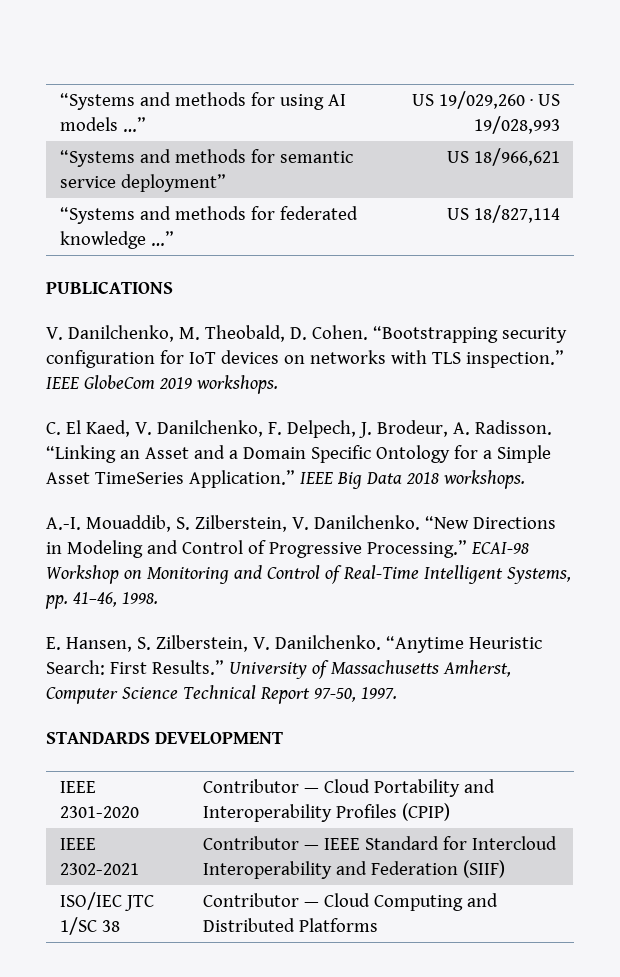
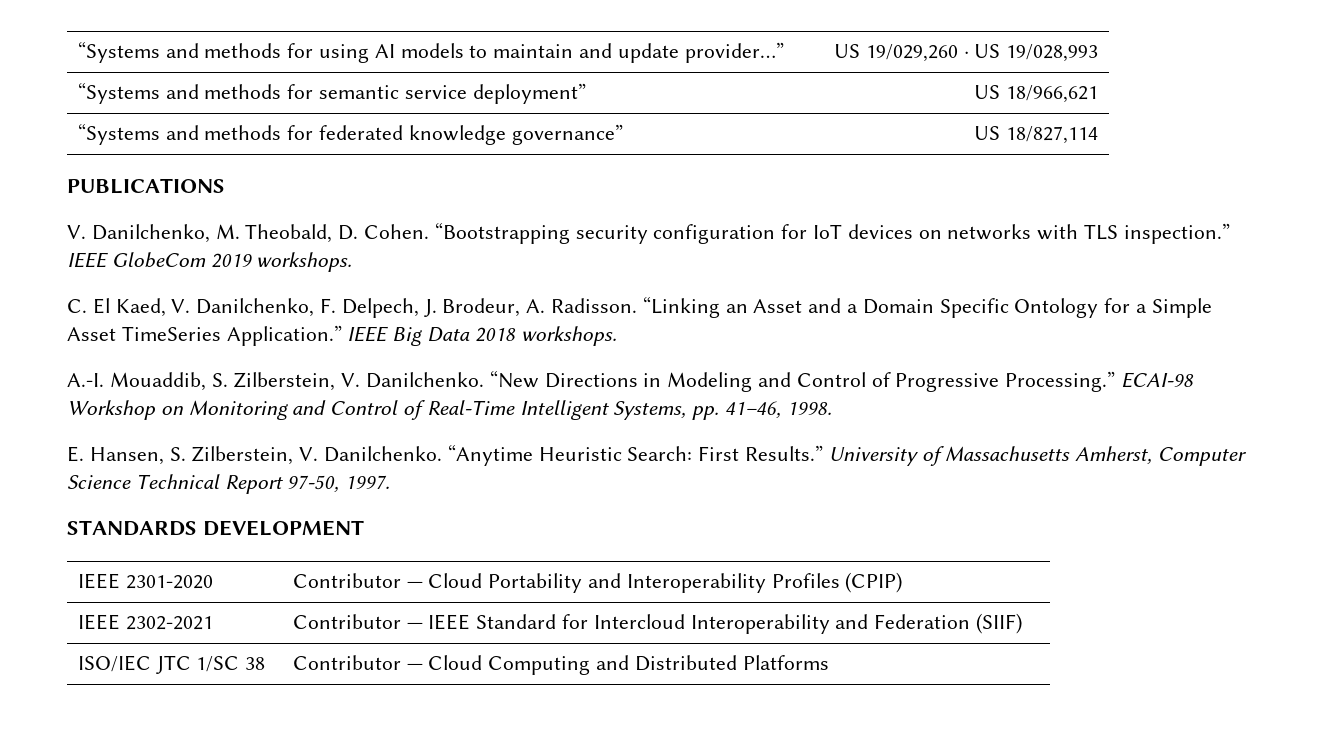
- “Systems and methods for using AI models …” | US 19/029,260 · US 19/028,993
+ “Systems and methods for using AI models to maintain and update provider…” | US 19/029,260 · US 19/028,993
- “Systems and methods for federated knowledge …” | US 18/827,114
+ “Systems and methods for federated knowledge governance” | US 18/827,114

